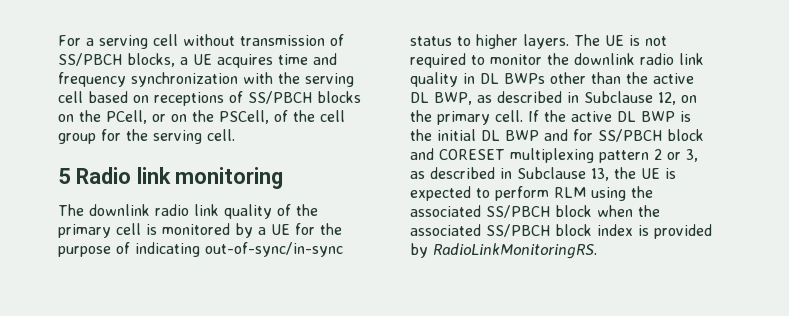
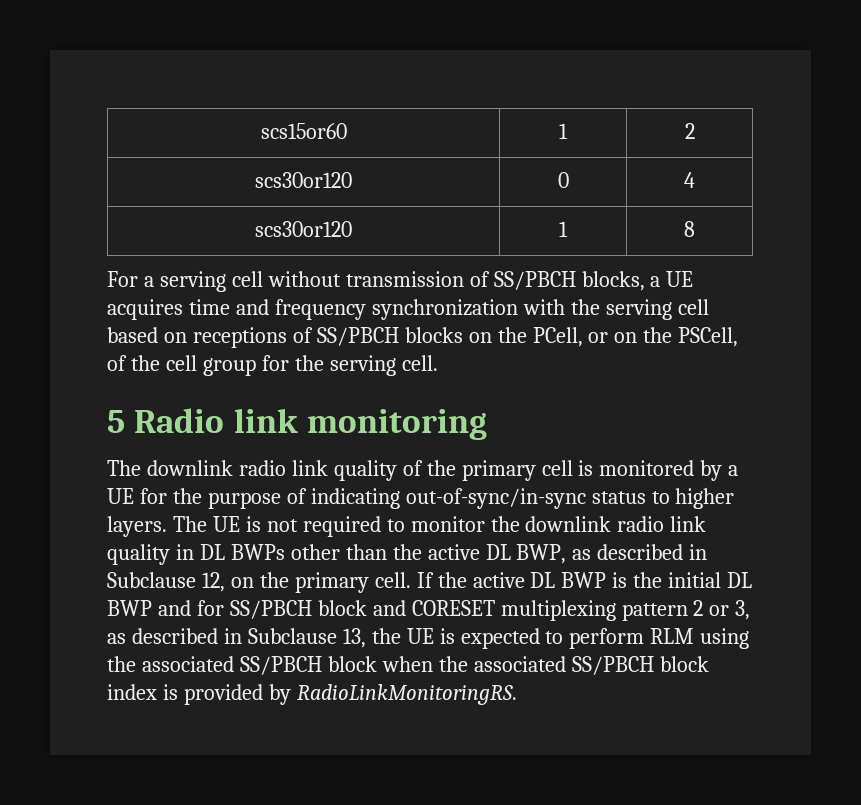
+ scs15or60 | 1 | 2
+ scs30or120 | 0 | 4
+ scs30or120 | 1 | 8

